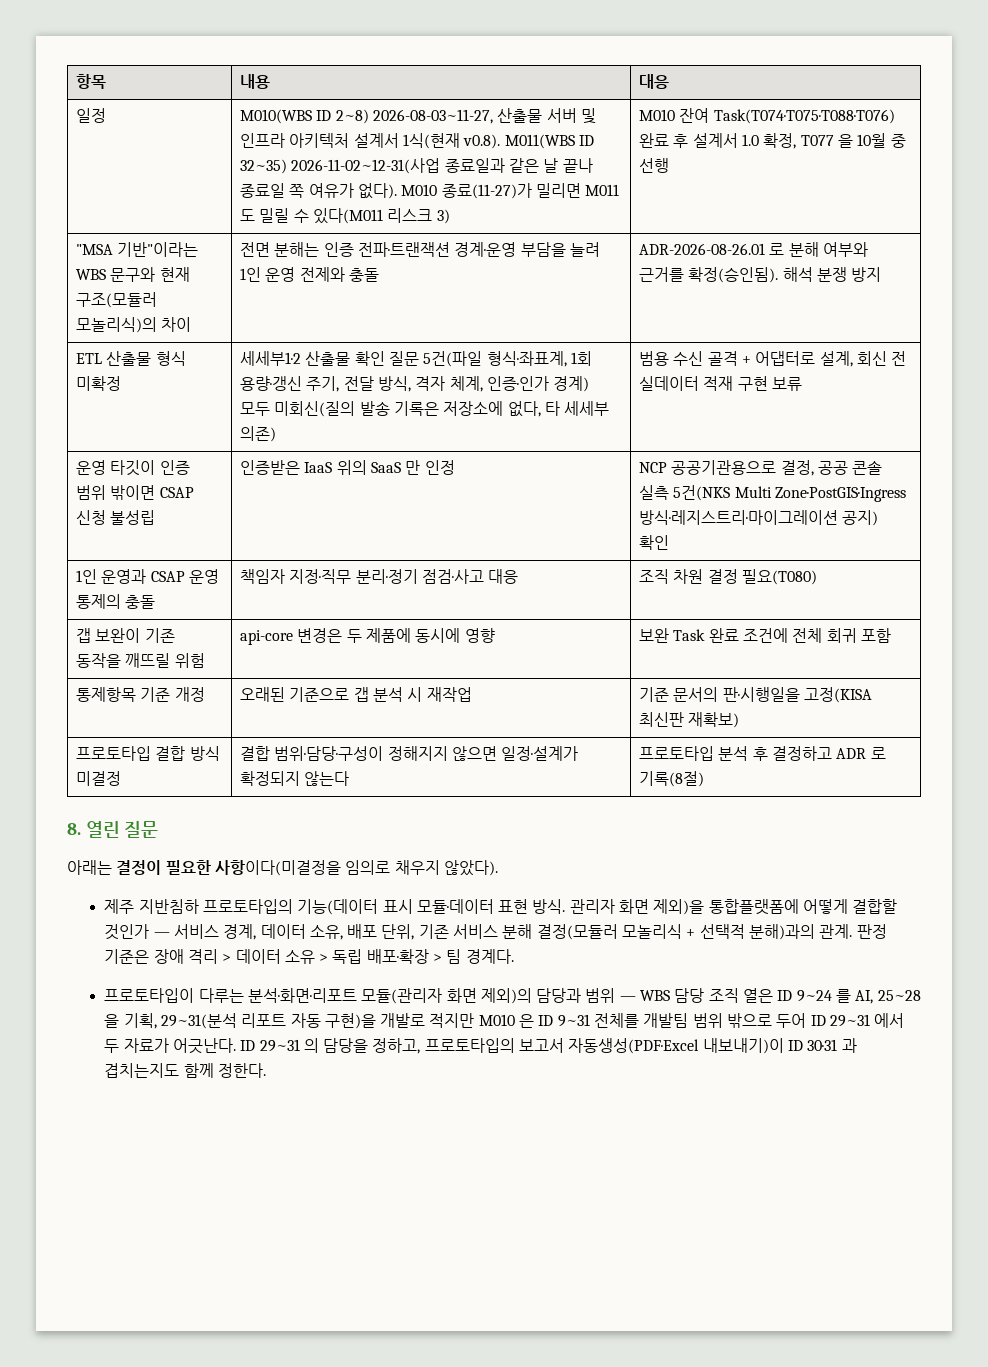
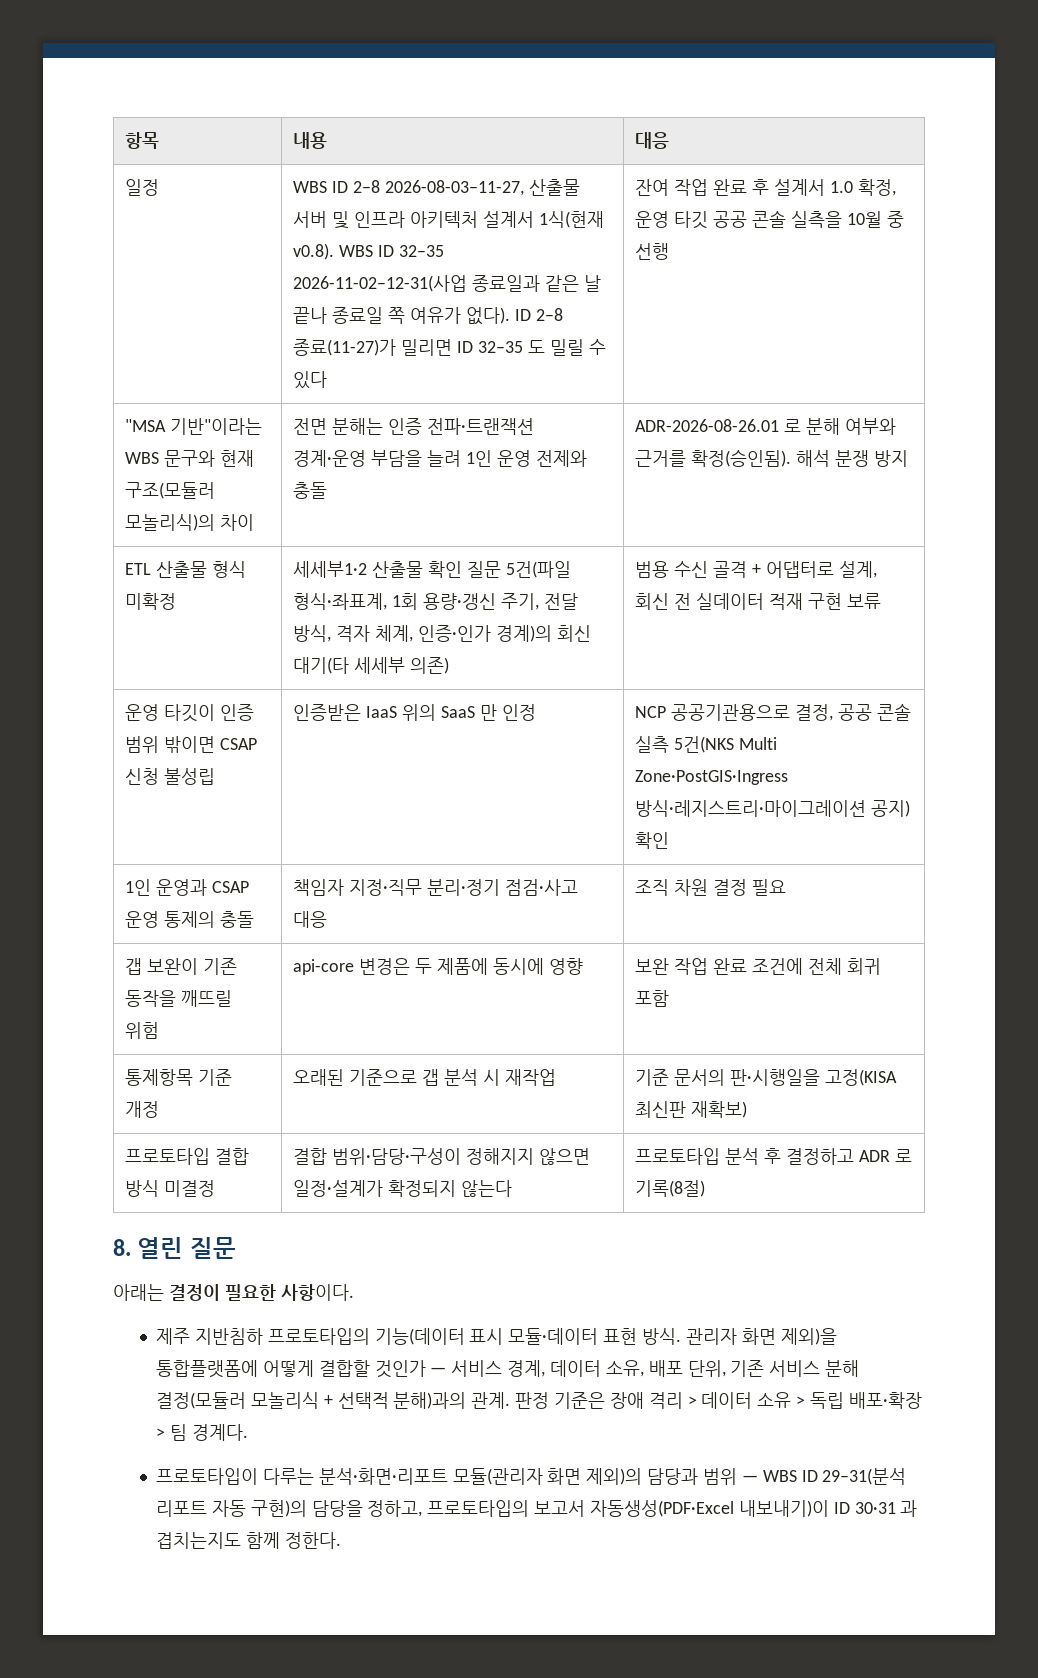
- M010(WBS ID 2~8) 2026-08-03~11-27, 산출물 서버 및 인프라 아키텍처 설계서 1식(현재 v0.8). M011(WBS ID 32~35) 2026-11-02~12-31(사업 종료일과 같은 날 끝나 종료일 쪽 여유가 없다).
+ WBS ID 2–8 2026-08-03–11-27, 산출물 서버 및 인프라 아키텍처 설계서 1식(현재 v0.8). WBS ID 32–35 2026-11-02–12-31(사업 종료일과 같은 날 끝나 종료일 쪽 여유가 없다).
- M010 종료(11-27)가 밀리면 M011 도 밀릴 수 있다(M011 리스크 3) | M010 잔여 Task(T074·T075·T088·T076) 완료 후 설계서 1.0 확정, T077 을 10월 중 선행
+ ID 2–8 종료(11-27)가 밀리면 ID 32–35 도 밀릴 수 있다 | 잔여 작업 완료 후 설계서 1.0 확정, 운영 타깃 공공 콘솔 실측을 10월 중 선행
- ETL 산출물 형식 미확정 | 세세부1·2 산출물 확인 질문 5건(파일 형식·좌표계, 1회 용량·갱신 주기, 전달 방식, 격자 체계, 인증·인가 경계) 모두 미회신(질의 발송 기록은 저장소에 없다, 타 세세부 의존) | 범용 수신 골격 + 어댑터로 설계, 회신 전 실데이터 적재 구현 보류
+ ETL 산출물 형식 미확정 | 세세부1·2 산출물 확인 질문 5건(파일 형식·좌표계, 1회 용량·갱신 주기, 전달 방식, 격자 체계, 인증·인가 경계)의 회신 대기(타 세세부 의존) | 범용 수신 골격 + 어댑터로 설계, 회신 전 실데이터 적재 구현 보류
- 1인 운영과 CSAP 운영 통제의 충돌 | 책임자 지정·직무 분리·정기 점검·사고 대응 | 조직 차원 결정 필요(T080)
+ 1인 운영과 CSAP 운영 통제의 충돌 | 책임자 지정·직무 분리·정기 점검·사고 대응 | 조직 차원 결정 필요
- 갭 보완이 기존 동작을 깨뜨릴 위험 | api-core 변경은 두 제품에 동시에 영향 | 보완 Task 완료 조건에 전체 회귀 포함
+ 갭 보완이 기존 동작을 깨뜨릴 위험 | api-core 변경은 두 제품에 동시에 영향 | 보완 작업 완료 조건에 전체 회귀 포함
- 아래는 결정이 필요한 사항이다(미결정을 임의로 채우지 않았다).
+ 아래는 결정이 필요한 사항이다.
- 프로토타입이 다루는 분석·화면·리포트 모듈(관리자 화면 제외)의 담당과 범위 — WBS 담당 조직 열은 ID 9~24 를 AI, 25~28 을 기획, 29~31(분석 리포트 자동 구현)을 개발로 적지만 M010 은 ID 9~31 전체를 개발팀 범위 밖으로 두어 ID 29~31 에서 두 자료가 어긋난다. ID 29~31 의 담당을 정하고, 프로토타입의 보고서 자동생성(PDF·Excel 내보내기)이 ID 30·31 과 겹치는지도 함께 정한다.
+ 프로토타입이 다루는 분석·화면·리포트 모듈(관리자 화면 제외)의 담당과 범위 — WBS ID 29–31(분석 리포트 자동 구현)의 담당을 정하고, 프로토타입의 보고서 자동생성(PDF·Excel 내보내기)이 ID 30·31 과 겹치는지도 함께 정한다.

